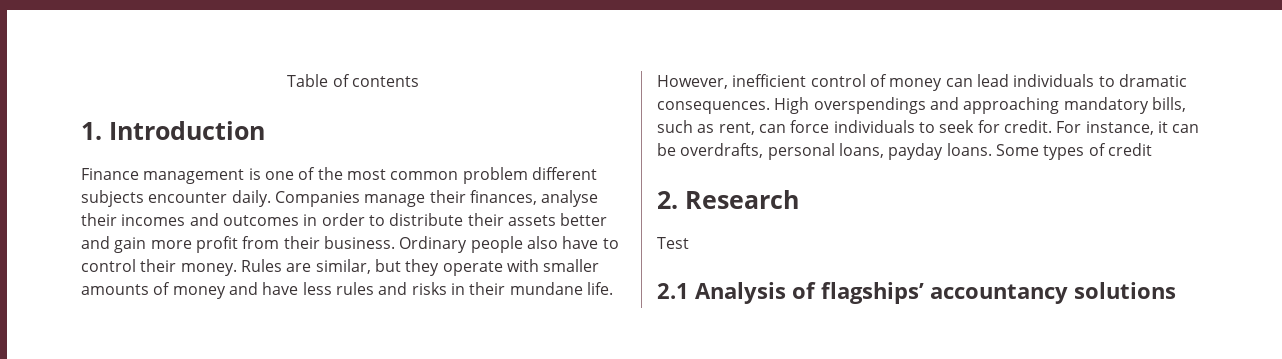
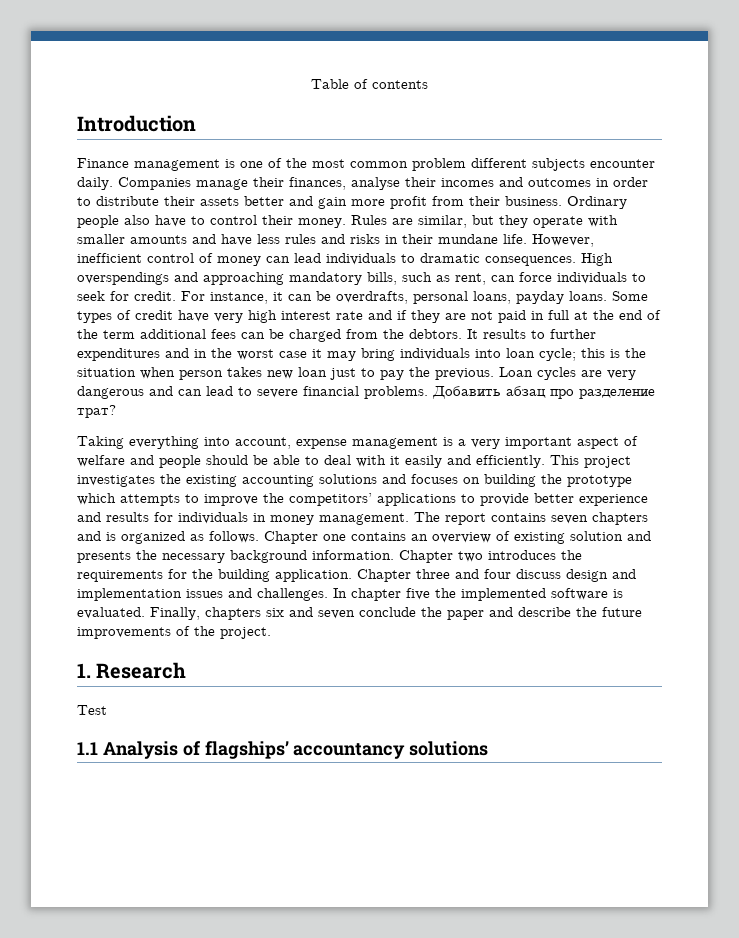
- 1. Introduction
+ Introduction
- Rules are similar, but they operate with smaller amounts of money and have less rules and risks in their mundane life.
+ Rules are similar, but they operate with smaller amounts and have less rules and risks in their mundane life.
- Some types of credit
- 2. Research
+ Some types of credit have very high interest rate and if they are not paid in full at the end of the term additional fees can be charged from the debtors. It results to further expenditures and in the worst case it may bring individuals into loan cycle; this is the situation when person takes new loan just to pay the previous. Loan cycles are very dangerous and can lead to severe financial problems. Добавить абзац про разделение трат?
+ Taking everything into account, expense management is a very important aspect of welfare and people should be able to deal with it easily and efficiently. This project investigates the existing accounting solutions and focuses on building the prototype which attempts to improve the competitors’ applications to provide better experience and results for individuals in money management. The report contains seven chapters and is organized as follows. Chapter one contains an overview of existing solution and presents the necessary background information. Chapter two introduces the requirements for the building application. Chapter three and four discuss design and implementation issues and challenges. In chapter five the implemented software is evaluated. Finally, chapters six and seven conclude the paper and describe the future improvements of the project.
+ 1. Research
- 2.1 Analysis of flagships’ accountancy solutions
+ 1.1 Analysis of flagships’ accountancy solutions

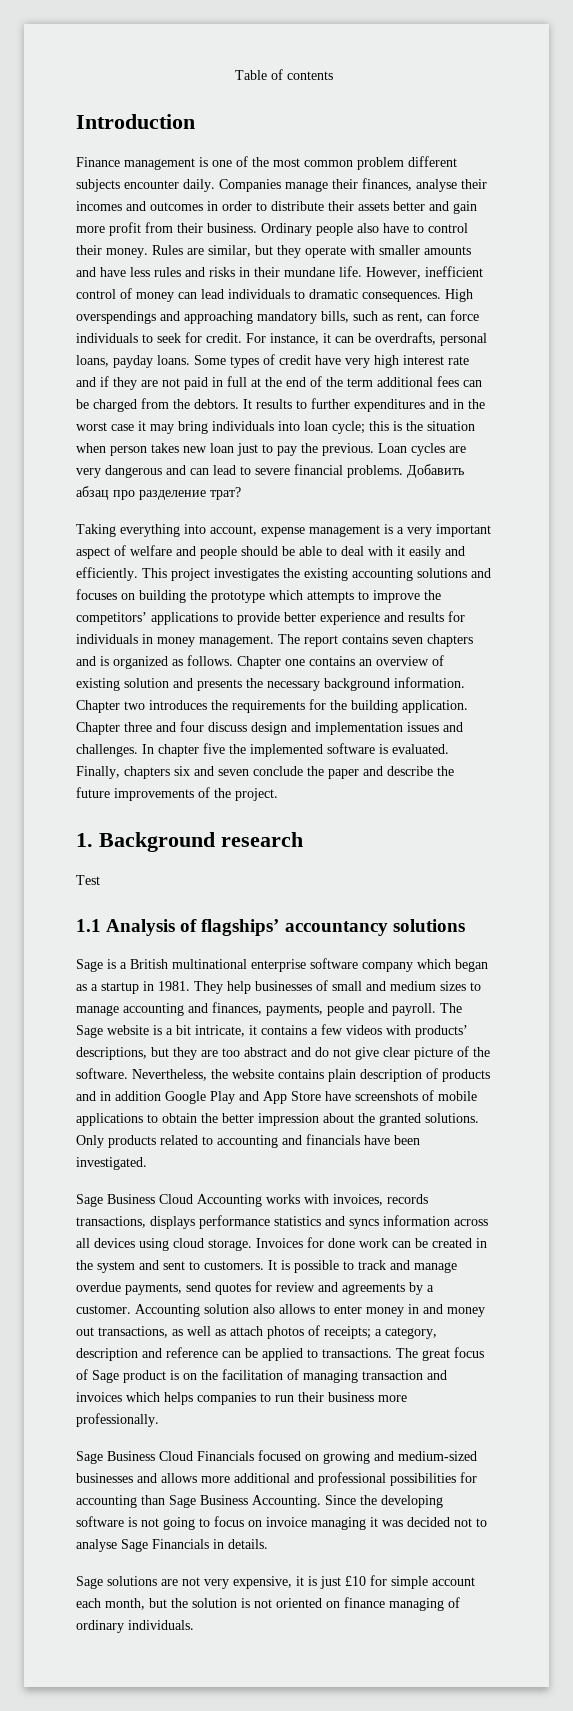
- 1. Research
+ 1. Background research
+ Sage is a British multinational enterprise software company which began as a startup in 1981. They help businesses of small and medium sizes to manage accounting and finances, payments, people and payroll. The Sage website is a bit intricate, it contains a few videos with products’ descriptions, but they are too abstract and do not give clear picture of the software. Nevertheless, the website contains plain description of products and in addition Google Play and App Store have screenshots of mobile applications to obtain the better impression about the granted solutions. Only products related to accounting and financials have been investigated.
+ Sage Business Cloud Accounting works with invoices, records transactions, displays performance statistics and syncs information across all devices using cloud storage. Invoices for done work can be created in the system and sent to customers. It is possible to track and manage overdue payments, send quotes for review and agreements by a customer. Accounting solution also allows to enter money in and money out transactions, as well as attach photos of receipts; a category, description and reference can be applied to transactions. The great focus of Sage product is on the facilitation of managing transaction and invoices which helps companies to run their business more professionally.
+ Sage Business Cloud Financials focused on growing and medium-sized businesses and allows more additional and professional possibilities for accounting than Sage Business Accounting. Since the developing software is not going to focus on invoice managing it was decided not to analyse Sage Financials in details.
+ Sage solutions are not very expensive, it is just £10 for simple account each month, but the solution is not oriented on finance managing of ordinary individuals.

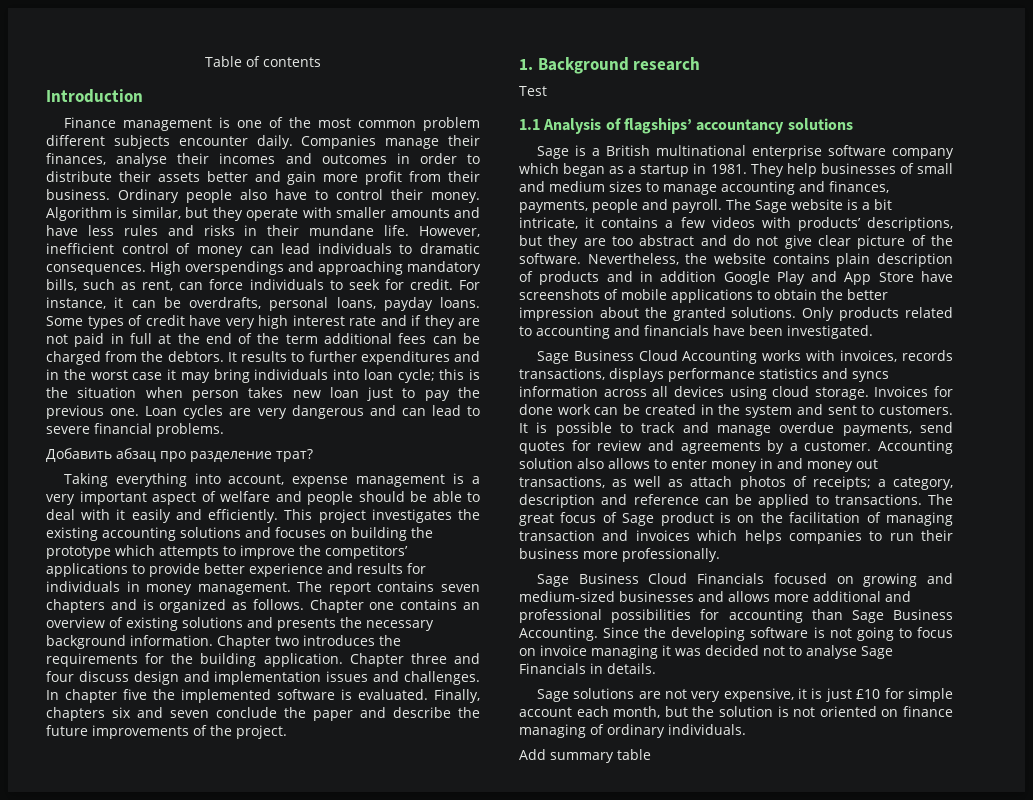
- Rules are similar, but they operate with smaller amounts and have less rules and risks in their mundane life.
+ Algorithm is similar, but they operate with smaller amounts and have less rules and risks in their mundane life.
- It results to further expenditures and in the worst case it may bring individuals into loan cycle; this is the situation when person takes new loan just to pay the previous.
+ It results to further expenditures and in the worst case it may bring individuals into loan cycle; this is the situation when person takes new loan just to pay the previous one.
- Loan cycles are very dangerous and can lead to severe financial problems. Добавить абзац про разделение трат?
+ Loan cycles are very dangerous and can lead to severe financial problems.
+ Добавить абзац про разделение трат?
- Chapter one contains an overview of existing solution and presents the necessary background information.
+ Chapter one contains an overview of existing solutions and presents the necessary background information.
+ Add summary table

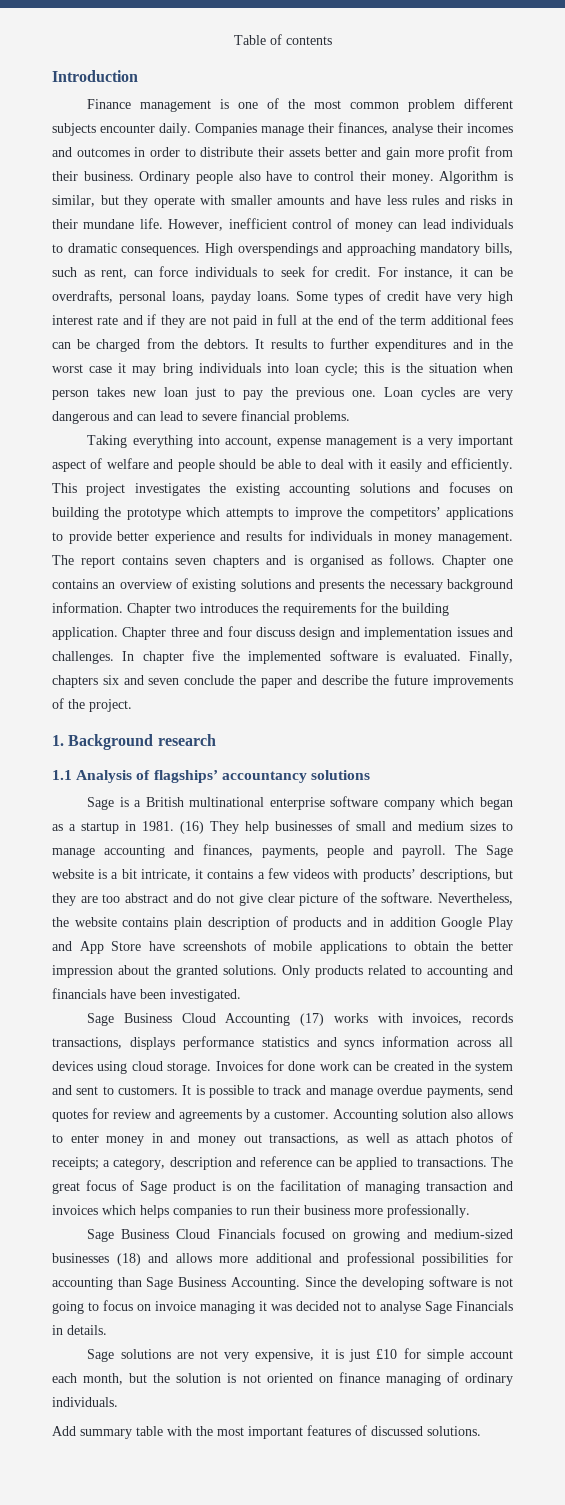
- Добавить абзац про разделение трат?
- The report contains seven chapters and is organized as follows.
+ The report contains seven chapters and is organised as follows.
- Test
- They help businesses of small and medium sizes to manage accounting and finances, payments, people and payroll.
+ (16) They help businesses of small and medium sizes to manage accounting and finances, payments, people and payroll.
- Sage Business Cloud Accounting works with invoices, records transactions, displays performance statistics and syncs information across all devices using cloud storage.
+ Sage Business Cloud Accounting (17) works with invoices, records transactions, displays performance statistics and syncs information across all devices using cloud storage.
- Sage Business Cloud Financials focused on growing and medium-sized businesses and allows more additional and professional possibilities for accounting than Sage Business Accounting.
+ Sage Business Cloud Financials focused on growing and medium-sized businesses (18) and allows more additional and professional possibilities for accounting than Sage Business Accounting.
- Add summary table
+ Add summary table with the most important features of discussed solutions.

